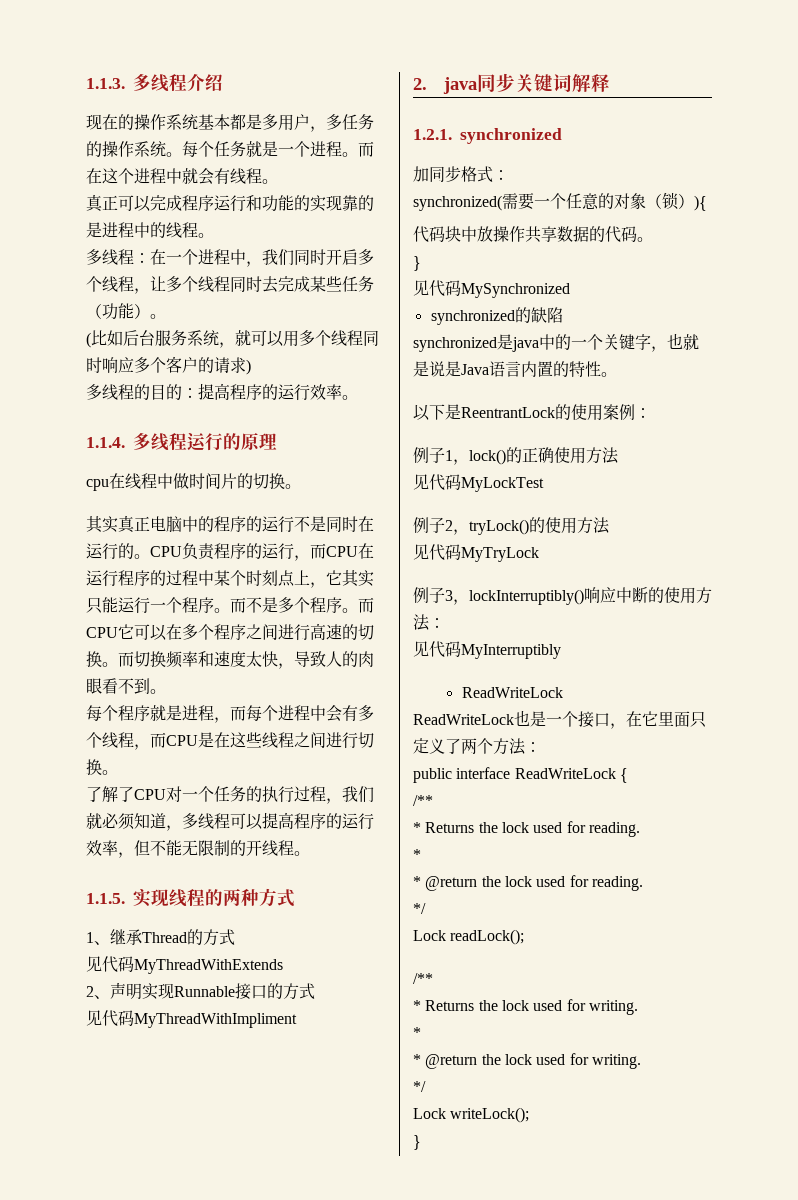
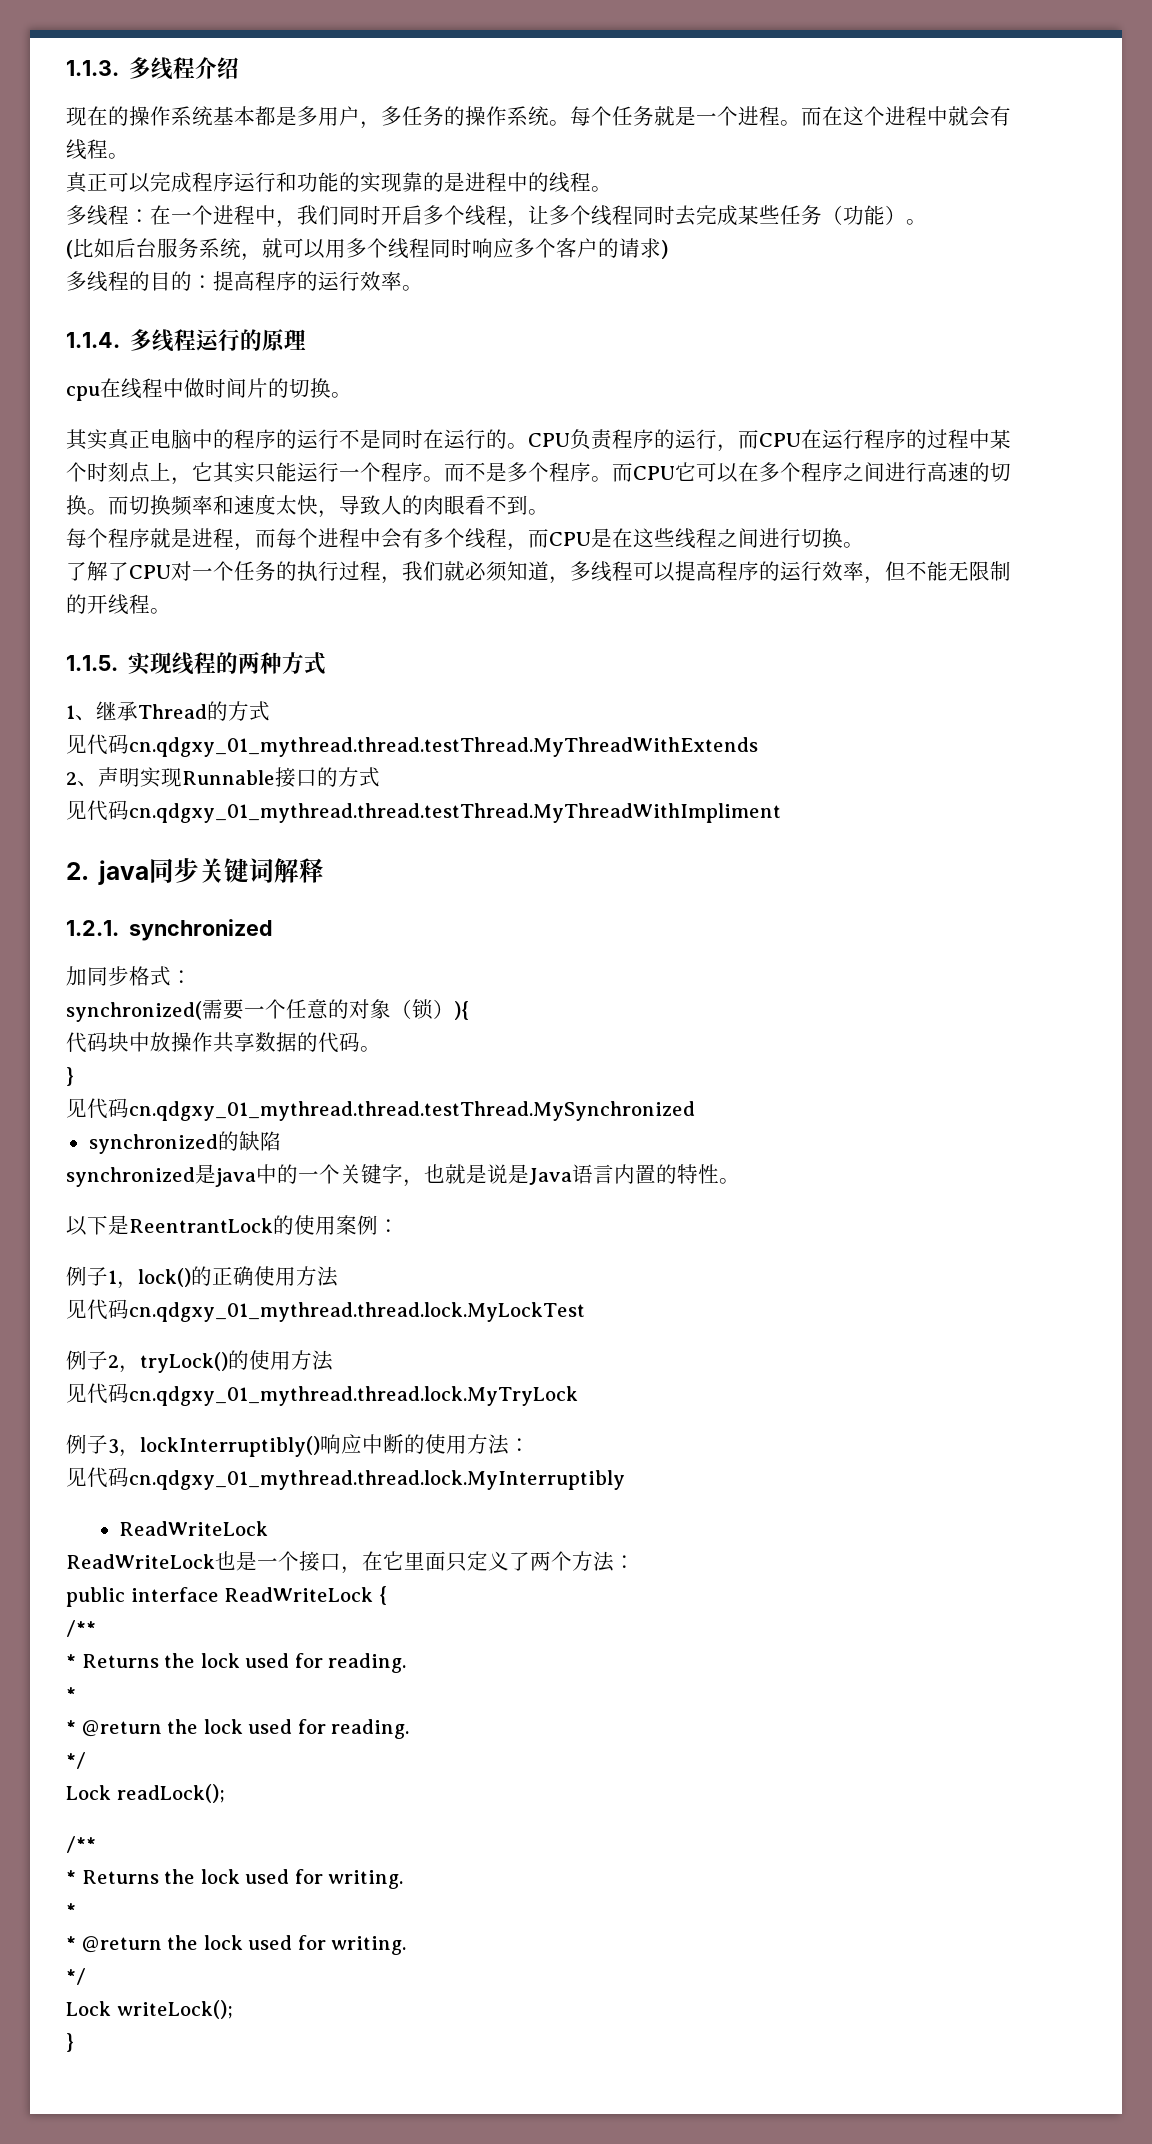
- 见代码MyThreadWithExtends
+ 见代码cn.qdgxy_01_mythread.thread.testThread.MyThreadWithExtends
- 见代码MyThreadWithImpliment
+ 见代码cn.qdgxy_01_mythread.thread.testThread.MyThreadWithImpliment
- 见代码MySynchronized
+ 见代码cn.qdgxy_01_mythread.thread.testThread.MySynchronized
- 见代码MyLockTest
+ 见代码cn.qdgxy_01_mythread.thread.lock.MyLockTest
- 见代码MyTryLock
+ 见代码cn.qdgxy_01_mythread.thread.lock.MyTryLock
- 见代码MyInterruptibly
+ 见代码cn.qdgxy_01_mythread.thread.lock.MyInterruptibly

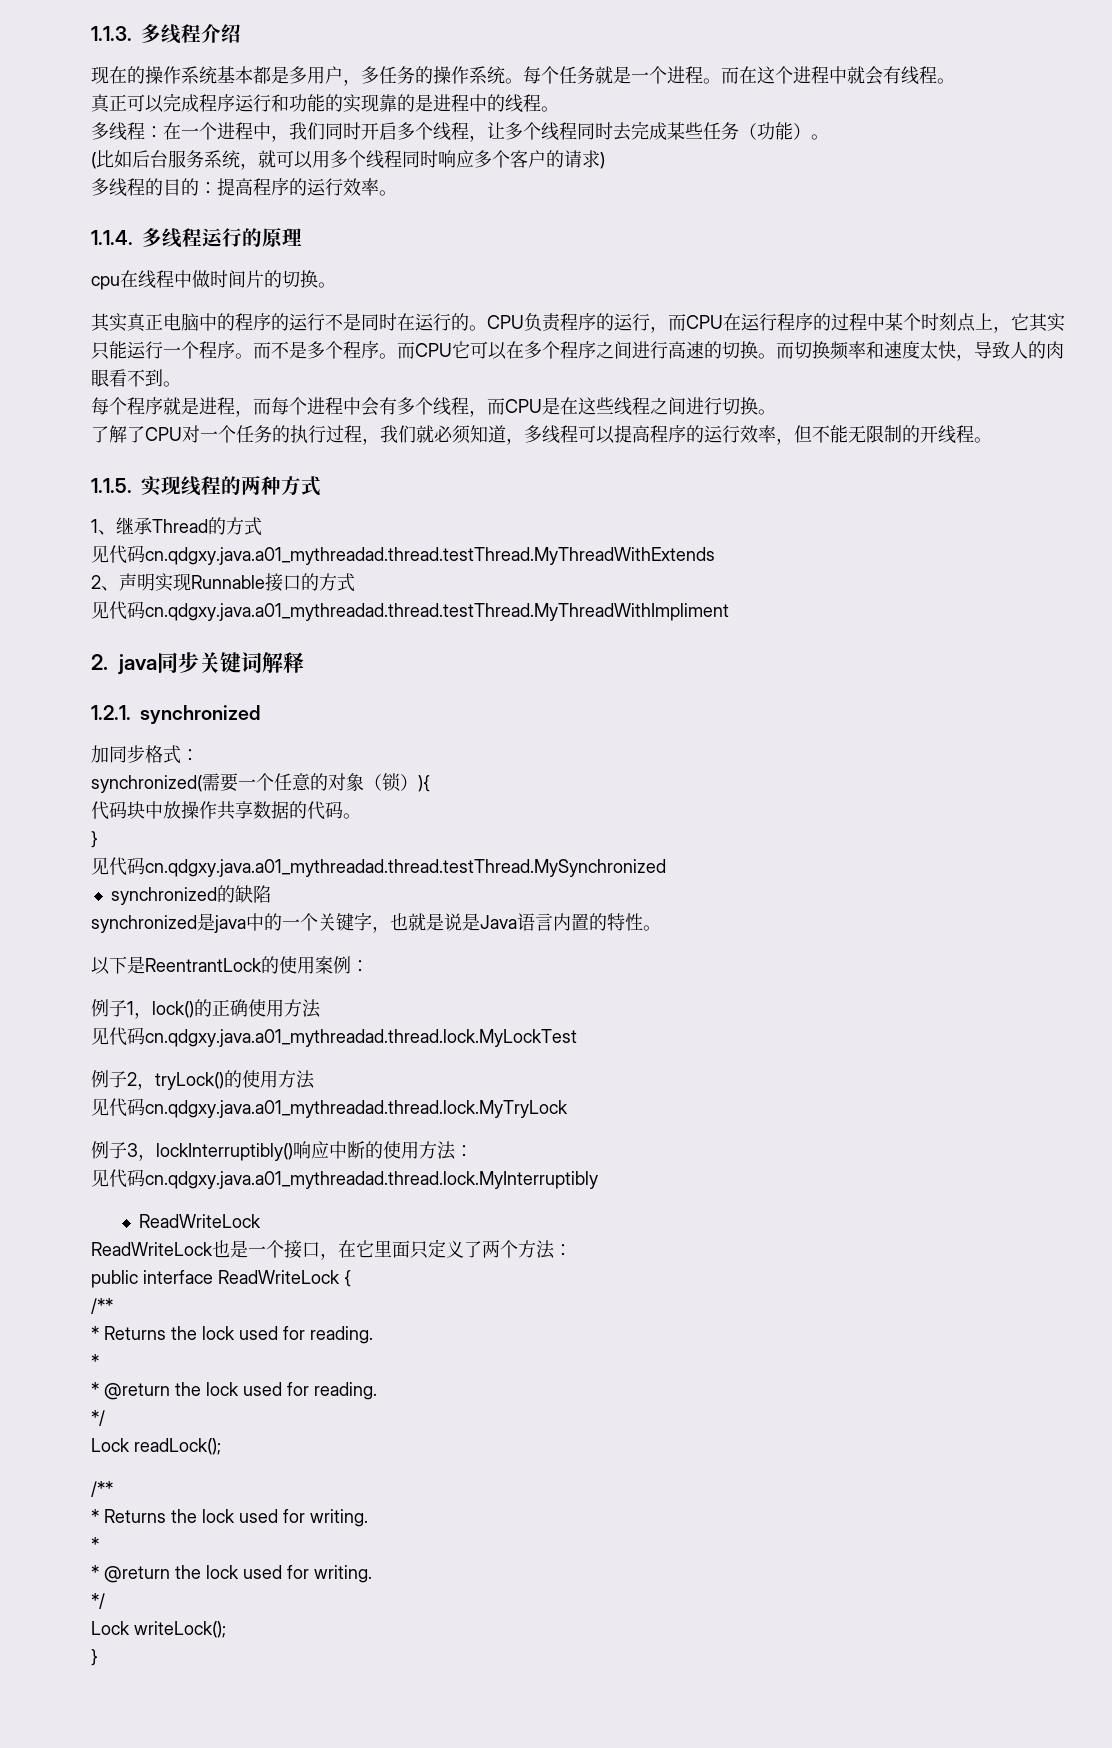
- 见代码cn.qdgxy_01_mythread.thread.testThread.MyThreadWithExtends
+ 见代码cn.qdgxy.java.a01_mythreadad.thread.testThread.MyThreadWithExtends
- 见代码cn.qdgxy_01_mythread.thread.testThread.MyThreadWithImpliment
+ 见代码cn.qdgxy.java.a01_mythreadad.thread.testThread.MyThreadWithImpliment
- 见代码cn.qdgxy_01_mythread.thread.testThread.MySynchronized
+ 见代码cn.qdgxy.java.a01_mythreadad.thread.testThread.MySynchronized
- 见代码cn.qdgxy_01_mythread.thread.lock.MyLockTest
+ 见代码cn.qdgxy.java.a01_mythreadad.thread.lock.MyLockTest
- 见代码cn.qdgxy_01_mythread.thread.lock.MyTryLock
+ 见代码cn.qdgxy.java.a01_mythreadad.thread.lock.MyTryLock
- 见代码cn.qdgxy_01_mythread.thread.lock.MyInterruptibly
+ 见代码cn.qdgxy.java.a01_mythreadad.thread.lock.MyInterruptibly

